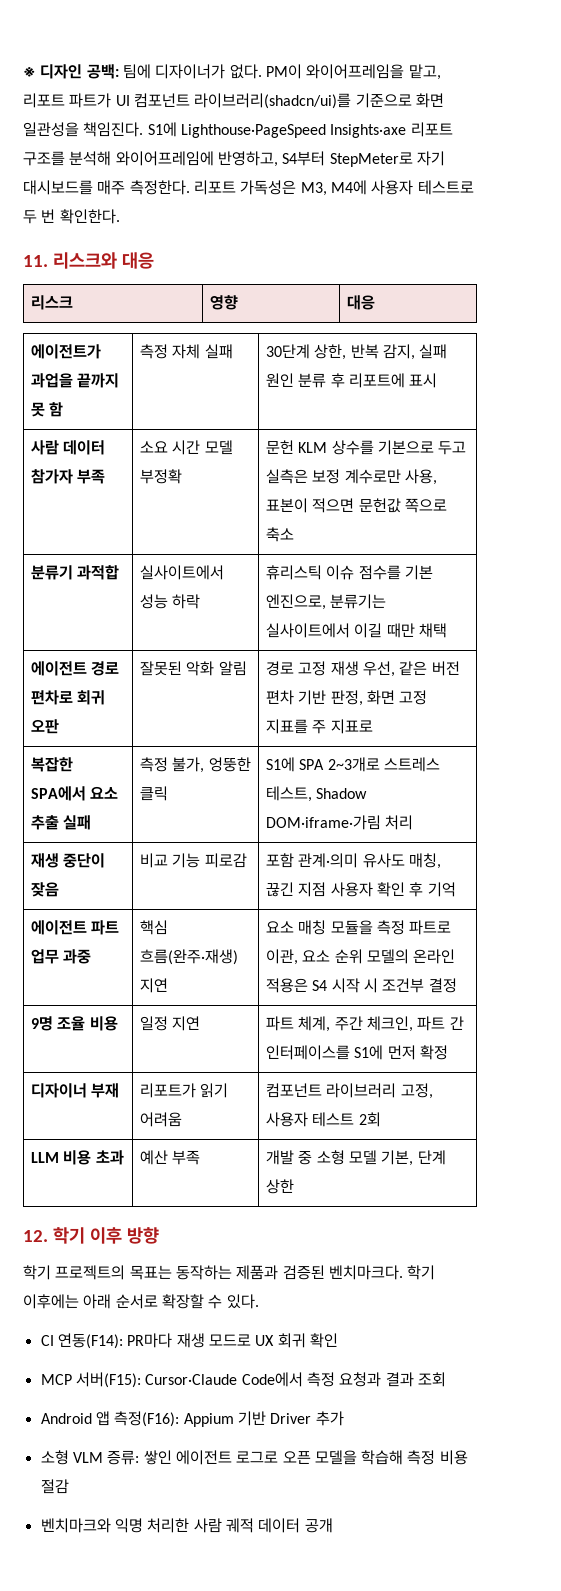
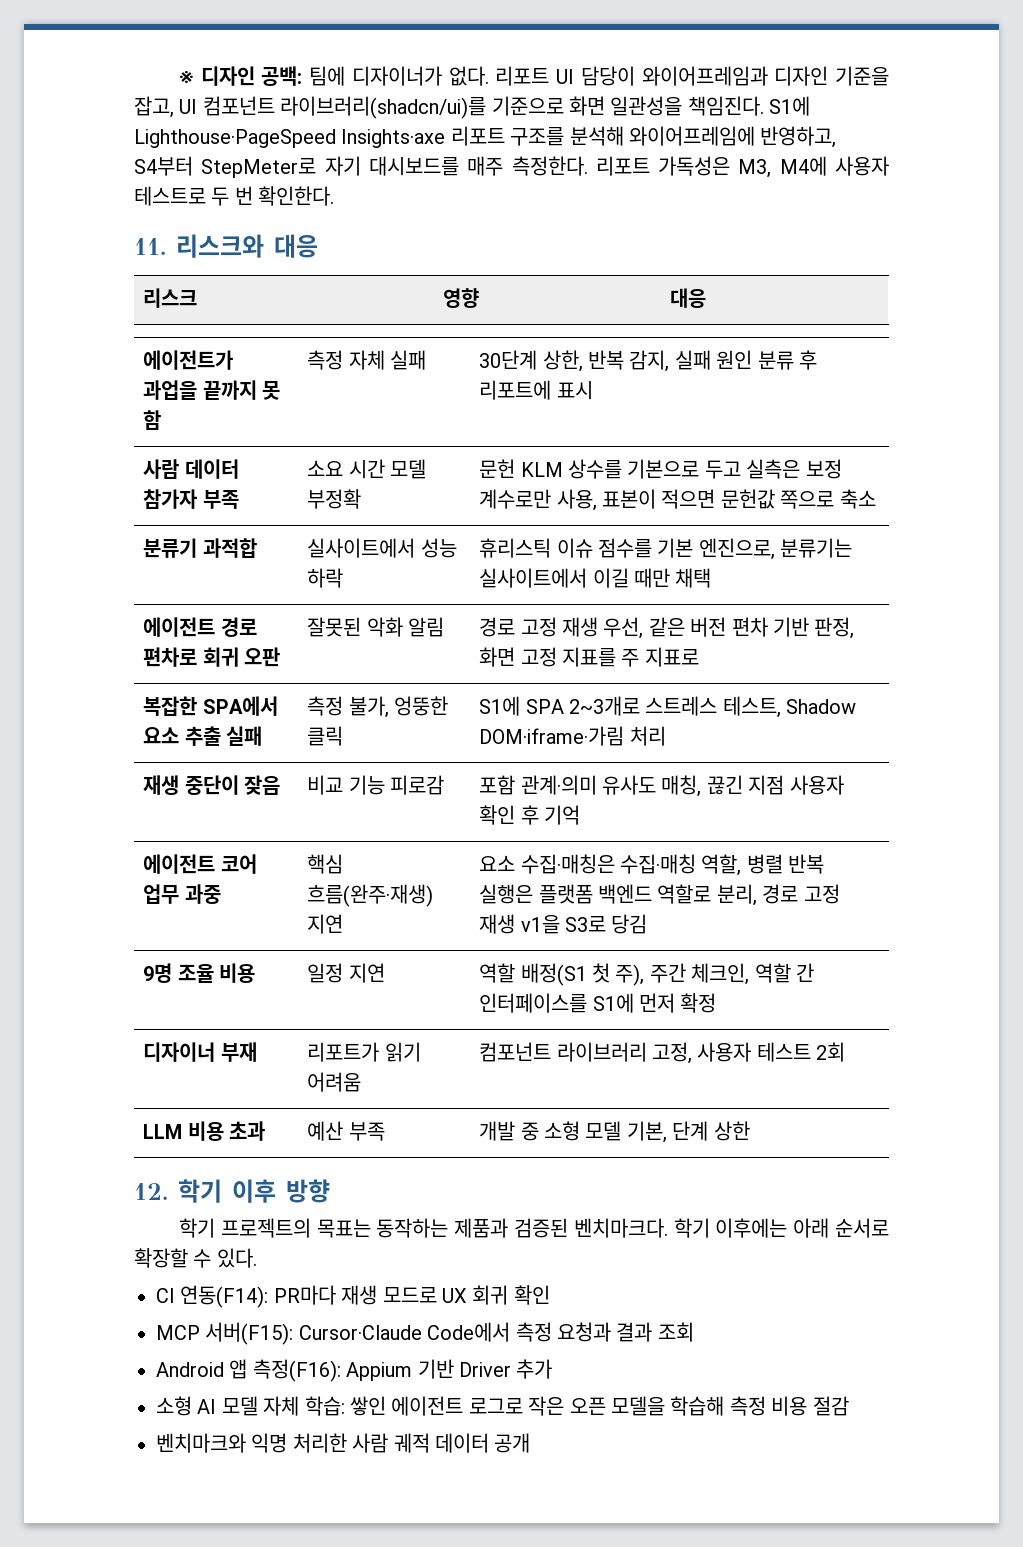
- PM이 와이어프레임을 맡고, 리포트 파트가 UI 컴포넌트 라이브러리(shadcn/ui)를 기준으로 화면 일관성을 책임진다.
+ 리포트 UI 담당이 와이어프레임과 디자인 기준을 잡고, UI 컴포넌트 라이브러리(shadcn/ui)를 기준으로 화면 일관성을 책임진다.
- 에이전트 파트 업무 과중 | 핵심 흐름(완주·재생) 지연 | 요소 매칭 모듈을 측정 파트로 이관, 요소 순위 모델의 온라인 적용은 S4 시작 시 조건부 결정
+ 에이전트 코어 업무 과중 | 핵심 흐름(완주·재생) 지연 | 요소 수집·매칭은 수집·매칭 역할, 병렬 반복 실행은 플랫폼 백엔드 역할로 분리, 경로 고정 재생 v1을 S3로 당김
- 9명 조율 비용 | 일정 지연 | 파트 체계, 주간 체크인, 파트 간 인터페이스를 S1에 먼저 확정
+ 9명 조율 비용 | 일정 지연 | 역할 배정(S1 첫 주), 주간 체크인, 역할 간 인터페이스를 S1에 먼저 확정
- 소형 VLM 증류: 쌓인 에이전트 로그로 오픈 모델을 학습해 측정 비용 절감
+ 소형 AI 모델 자체 학습: 쌓인 에이전트 로그로 작은 오픈 모델을 학습해 측정 비용 절감

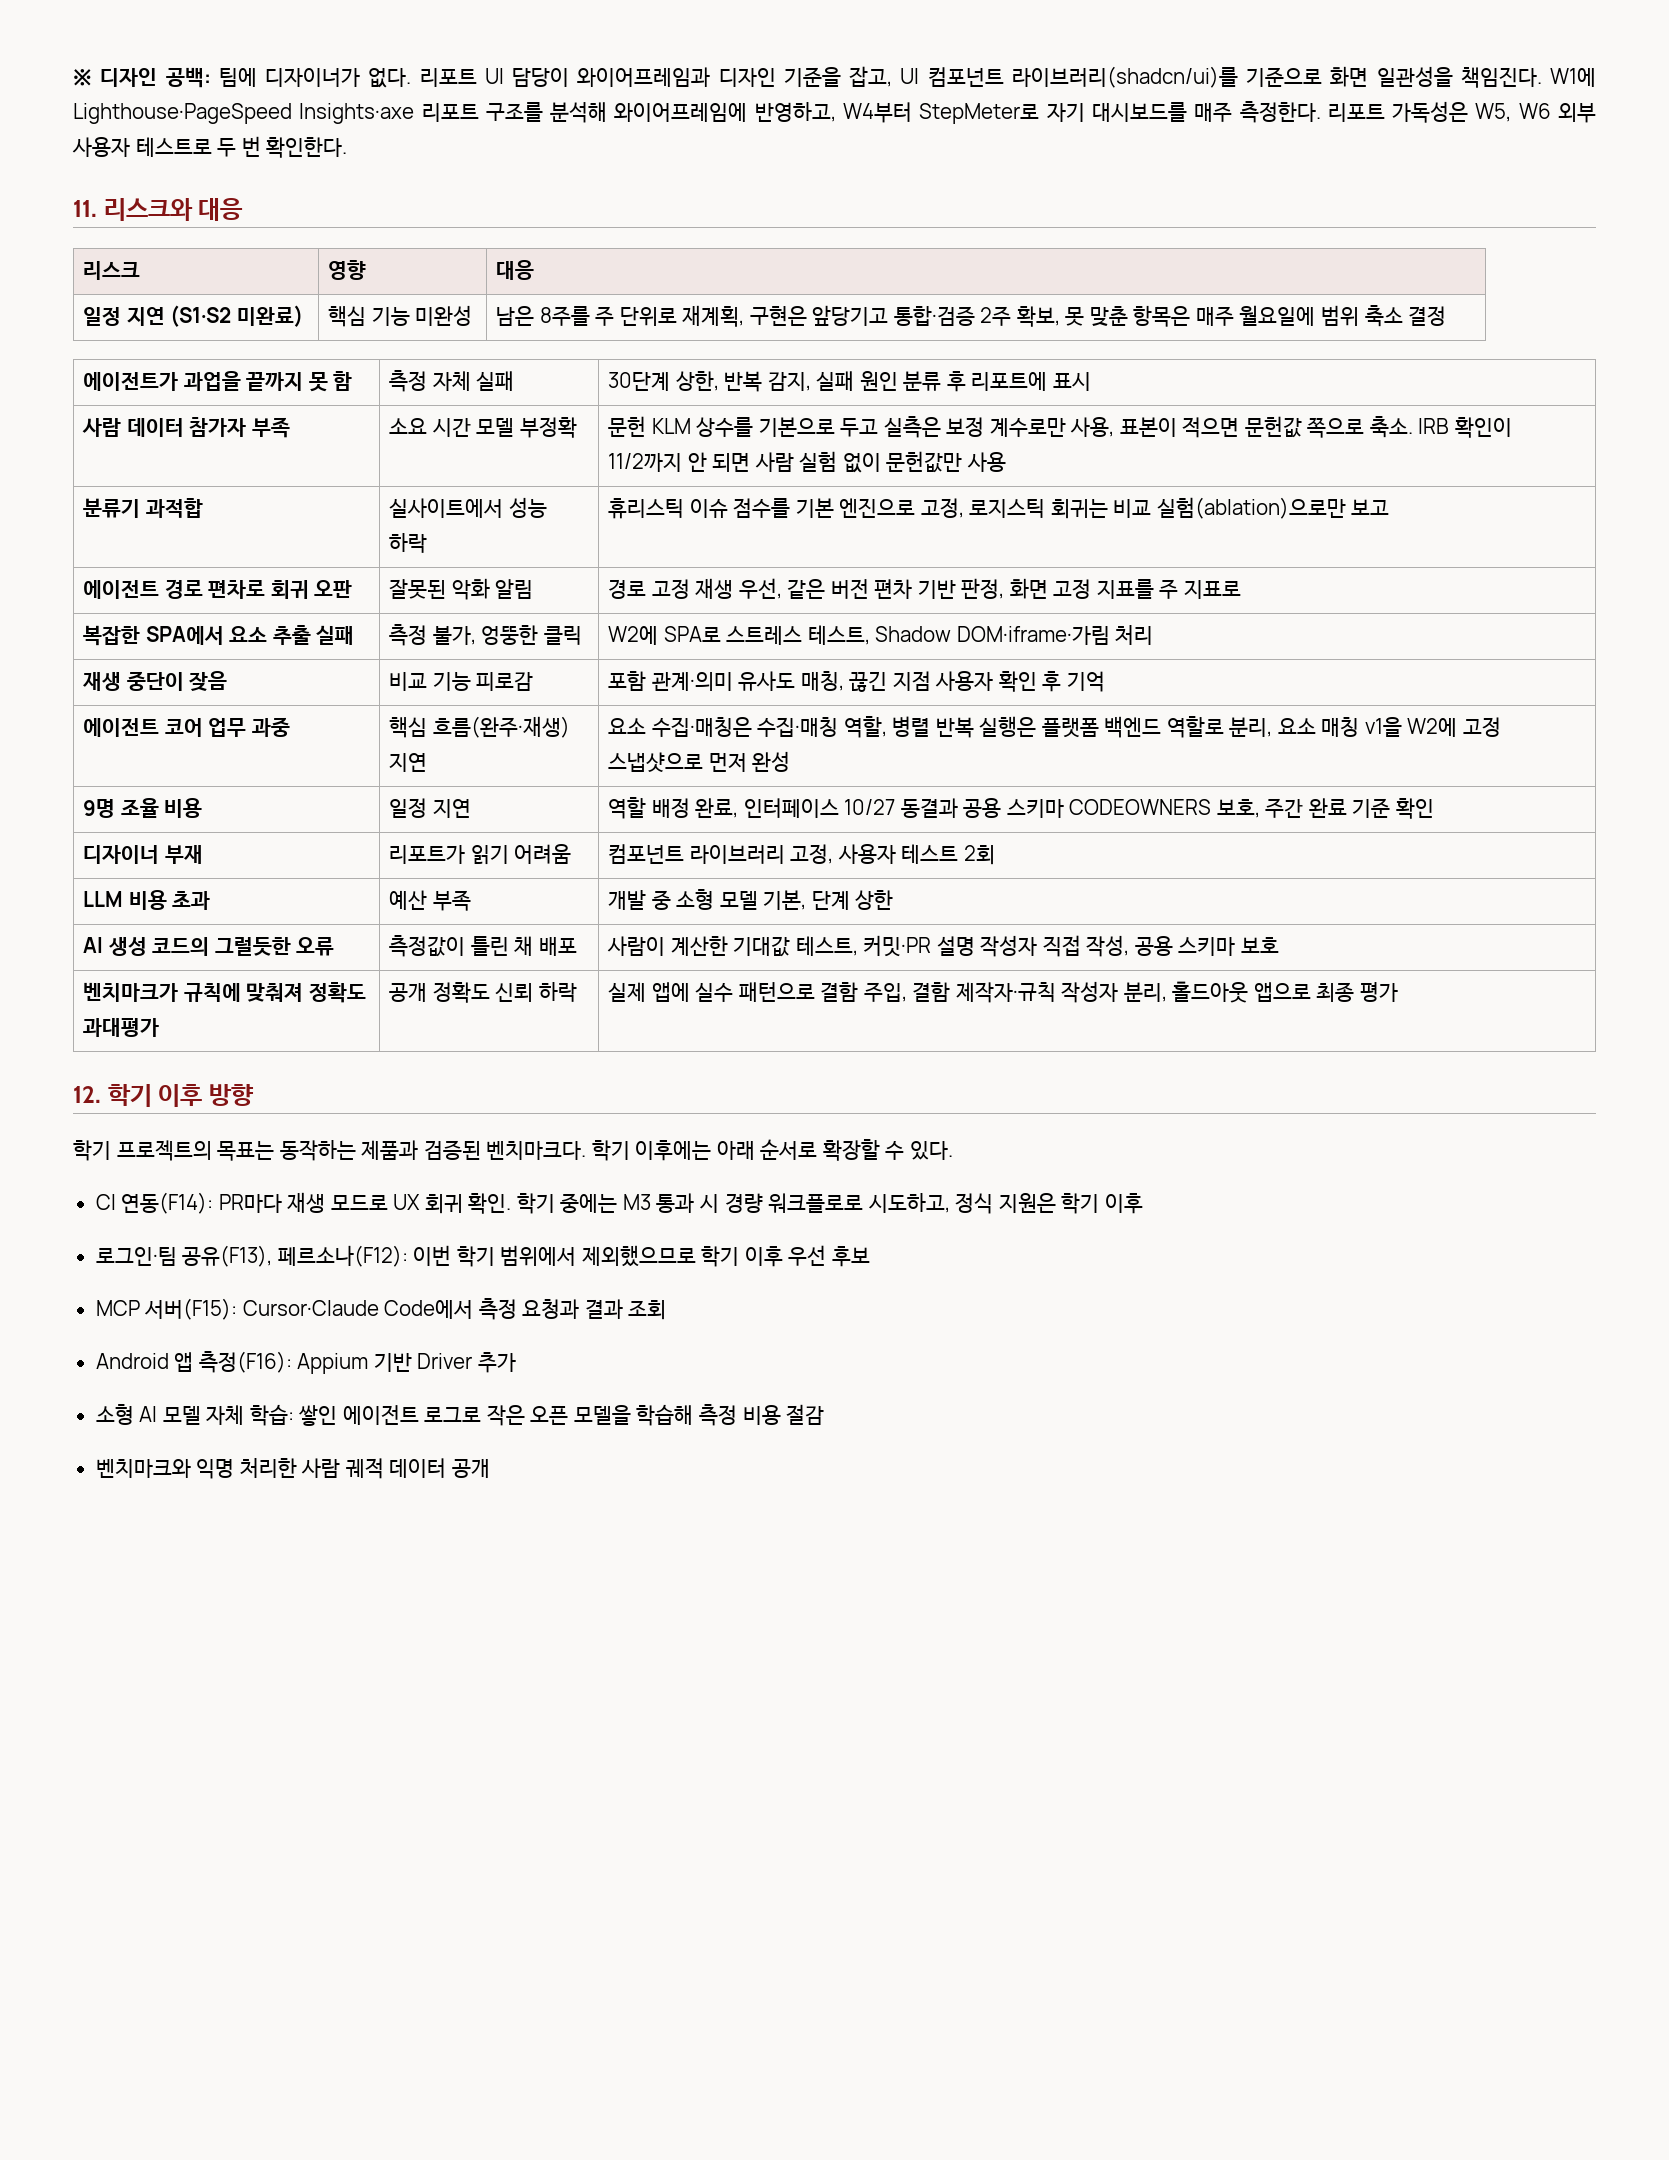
- S1에 Lighthouse·PageSpeed Insights·axe 리포트 구조를 분석해 와이어프레임에 반영하고, S4부터 StepMeter로 자기 대시보드를 매주 측정한다.
+ W1에 Lighthouse·PageSpeed Insights·axe 리포트 구조를 분석해 와이어프레임에 반영하고, W4부터 StepMeter로 자기 대시보드를 매주 측정한다.
- 리포트 가독성은 M3, M4에 사용자 테스트로 두 번 확인한다.
+ 리포트 가독성은 W5, W6 외부 사용자 테스트로 두 번 확인한다.
+ 일정 지연 (S1·S2 미완료) | 핵심 기능 미완성 | 남은 8주를 주 단위로 재계획, 구현은 앞당기고 통합·검증 2주 확보, 못 맞춘 항목은 매주 월요일에 범위 축소 결정
- 사람 데이터 참가자 부족 | 소요 시간 모델 부정확 | 문헌 KLM 상수를 기본으로 두고 실측은 보정 계수로만 사용, 표본이 적으면 문헌값 쪽으로 축소
+ 사람 데이터 참가자 부족 | 소요 시간 모델 부정확 | 문헌 KLM 상수를 기본으로 두고 실측은 보정 계수로만 사용, 표본이 적으면 문헌값 쪽으로 축소. IRB 확인이 11/2까지 안 되면 사람 실험 없이 문헌값만 사용
- 분류기 과적합 | 실사이트에서 성능 하락 | 휴리스틱 이슈 점수를 기본 엔진으로, 분류기는 실사이트에서 이길 때만 채택
+ 분류기 과적합 | 실사이트에서 성능 하락 | 휴리스틱 이슈 점수를 기본 엔진으로 고정, 로지스틱 회귀는 비교 실험(ablation)으로만 보고
- 복잡한 SPA에서 요소 추출 실패 | 측정 불가, 엉뚱한 클릭 | S1에 SPA 2~3개로 스트레스 테스트, Shadow DOM·iframe·가림 처리
+ 복잡한 SPA에서 요소 추출 실패 | 측정 불가, 엉뚱한 클릭 | W2에 SPA로 스트레스 테스트, Shadow DOM·iframe·가림 처리
- 에이전트 코어 업무 과중 | 핵심 흐름(완주·재생) 지연 | 요소 수집·매칭은 수집·매칭 역할, 병렬 반복 실행은 플랫폼 백엔드 역할로 분리, 경로 고정 재생 v1을 S3로 당김
+ 에이전트 코어 업무 과중 | 핵심 흐름(완주·재생) 지연 | 요소 수집·매칭은 수집·매칭 역할, 병렬 반복 실행은 플랫폼 백엔드 역할로 분리, 요소 매칭 v1을 W2에 고정 스냅샷으로 먼저 완성
- 9명 조율 비용 | 일정 지연 | 역할 배정(S1 첫 주), 주간 체크인, 역할 간 인터페이스를 S1에 먼저 확정
+ 9명 조율 비용 | 일정 지연 | 역할 배정 완료, 인터페이스 10/27 동결과 공용 스키마 CODEOWNERS 보호, 주간 완료 기준 확인
+ AI 생성 코드의 그럴듯한 오류 | 측정값이 틀린 채 배포 | 사람이 계산한 기대값 테스트, 커밋·PR 설명 작성자 직접 작성, 공용 스키마 보호
+ 벤치마크가 규칙에 맞춰져 정확도 과대평가 | 공개 정확도 신뢰 하락 | 실제 앱에 실수 패턴으로 결함 주입, 결함 제작자·규칙 작성자 분리, 홀드아웃 앱으로 최종 평가
- CI 연동(F14): PR마다 재생 모드로 UX 회귀 확인
+ CI 연동(F14): PR마다 재생 모드로 UX 회귀 확인. 학기 중에는 M3 통과 시 경량 워크플로로 시도하고, 정식 지원은 학기 이후
+ 로그인·팀 공유(F13), 페르소나(F12): 이번 학기 범위에서 제외했으므로 학기 이후 우선 후보

